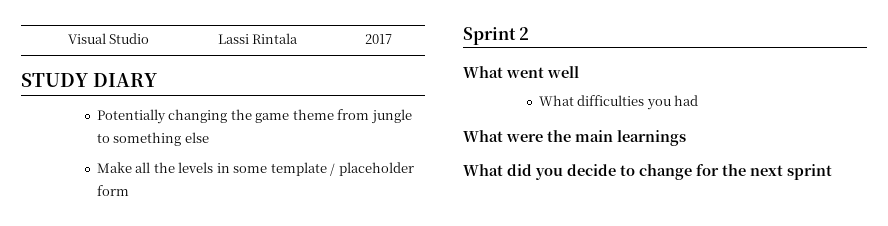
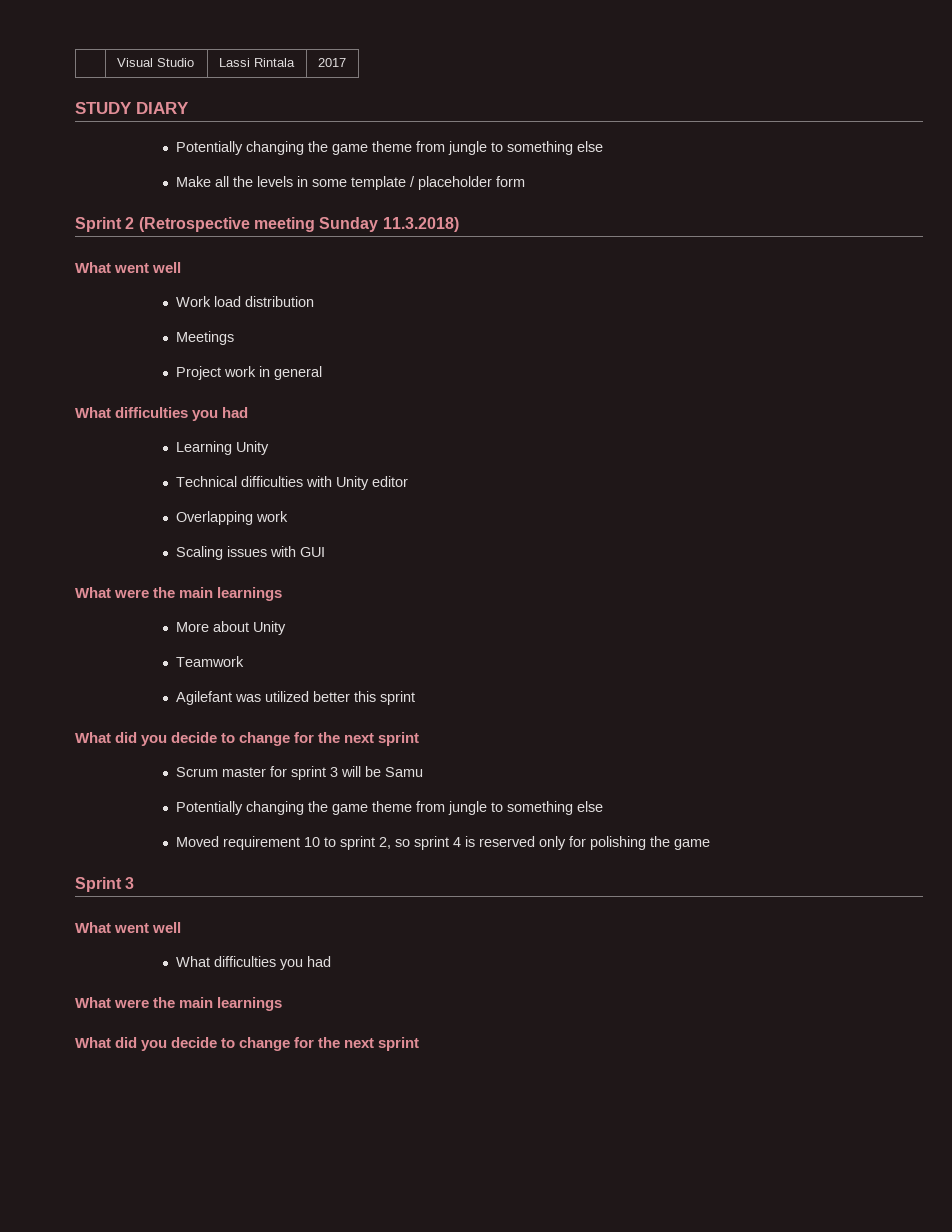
- Sprint 2
+ Sprint 2 (Retrospective meeting Sunday 11.3.2018)
+ What went well
+ Work load distribution
+ Meetings
+ Project work in general
+ What difficulties you had
+ Learning Unity
+ Technical difficulties with Unity editor
+ Overlapping work
+ Scaling issues with GUI
+ What were the main learnings
+ More about Unity
+ Teamwork
+ Agilefant was utilized better this sprint
+ What did you decide to change for the next sprint
+ Scrum master for sprint 3 will be Samu
+ Potentially changing the game theme from jungle to something else
+ Moved requirement 10 to sprint 2, so sprint 4 is reserved only for polishing the game
+ Sprint 3

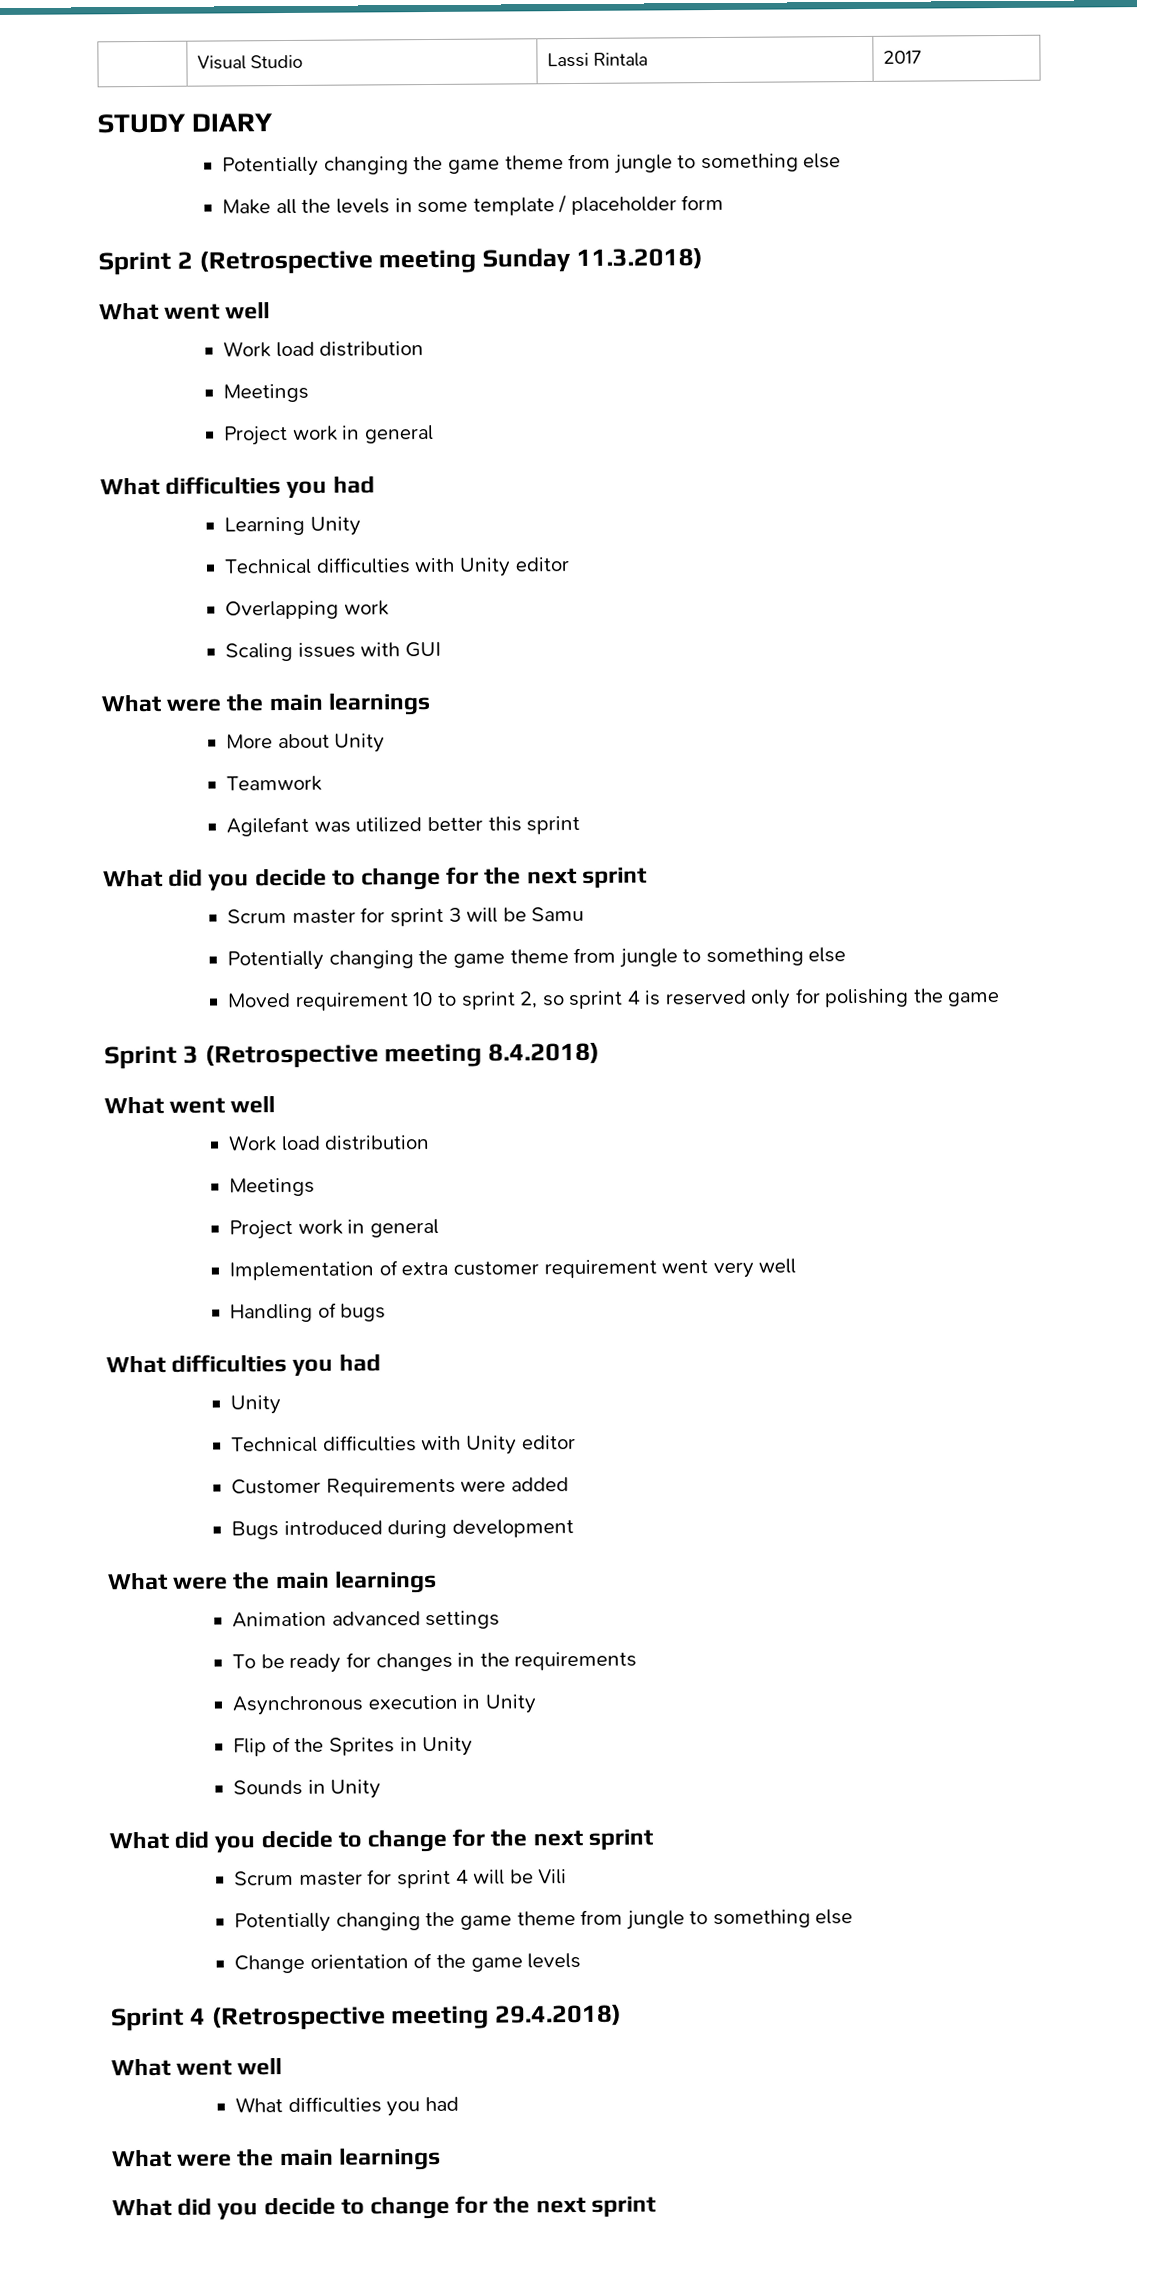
- Sprint 3
+ Sprint 3 (Retrospective meeting 8.4.2018)
+ What went well
+ Work load distribution
+ Meetings
+ Project work in general
+ Implementation of extra customer requirement went very well
+ Handling of bugs
+ What difficulties you had
+ Unity
+ Technical difficulties with Unity editor
+ Customer Requirements were added
+ Bugs introduced during development
+ What were the main learnings
+ Animation advanced settings
+ To be ready for changes in the requirements
+ Asynchronous execution in Unity
+ Flip of the Sprites in Unity
+ Sounds in Unity
+ What did you decide to change for the next sprint
+ Scrum master for sprint 4 will be Vili
+ Potentially changing the game theme from jungle to something else
+ Change orientation of the game levels
+ Sprint 4 (Retrospective meeting 29.4.2018)

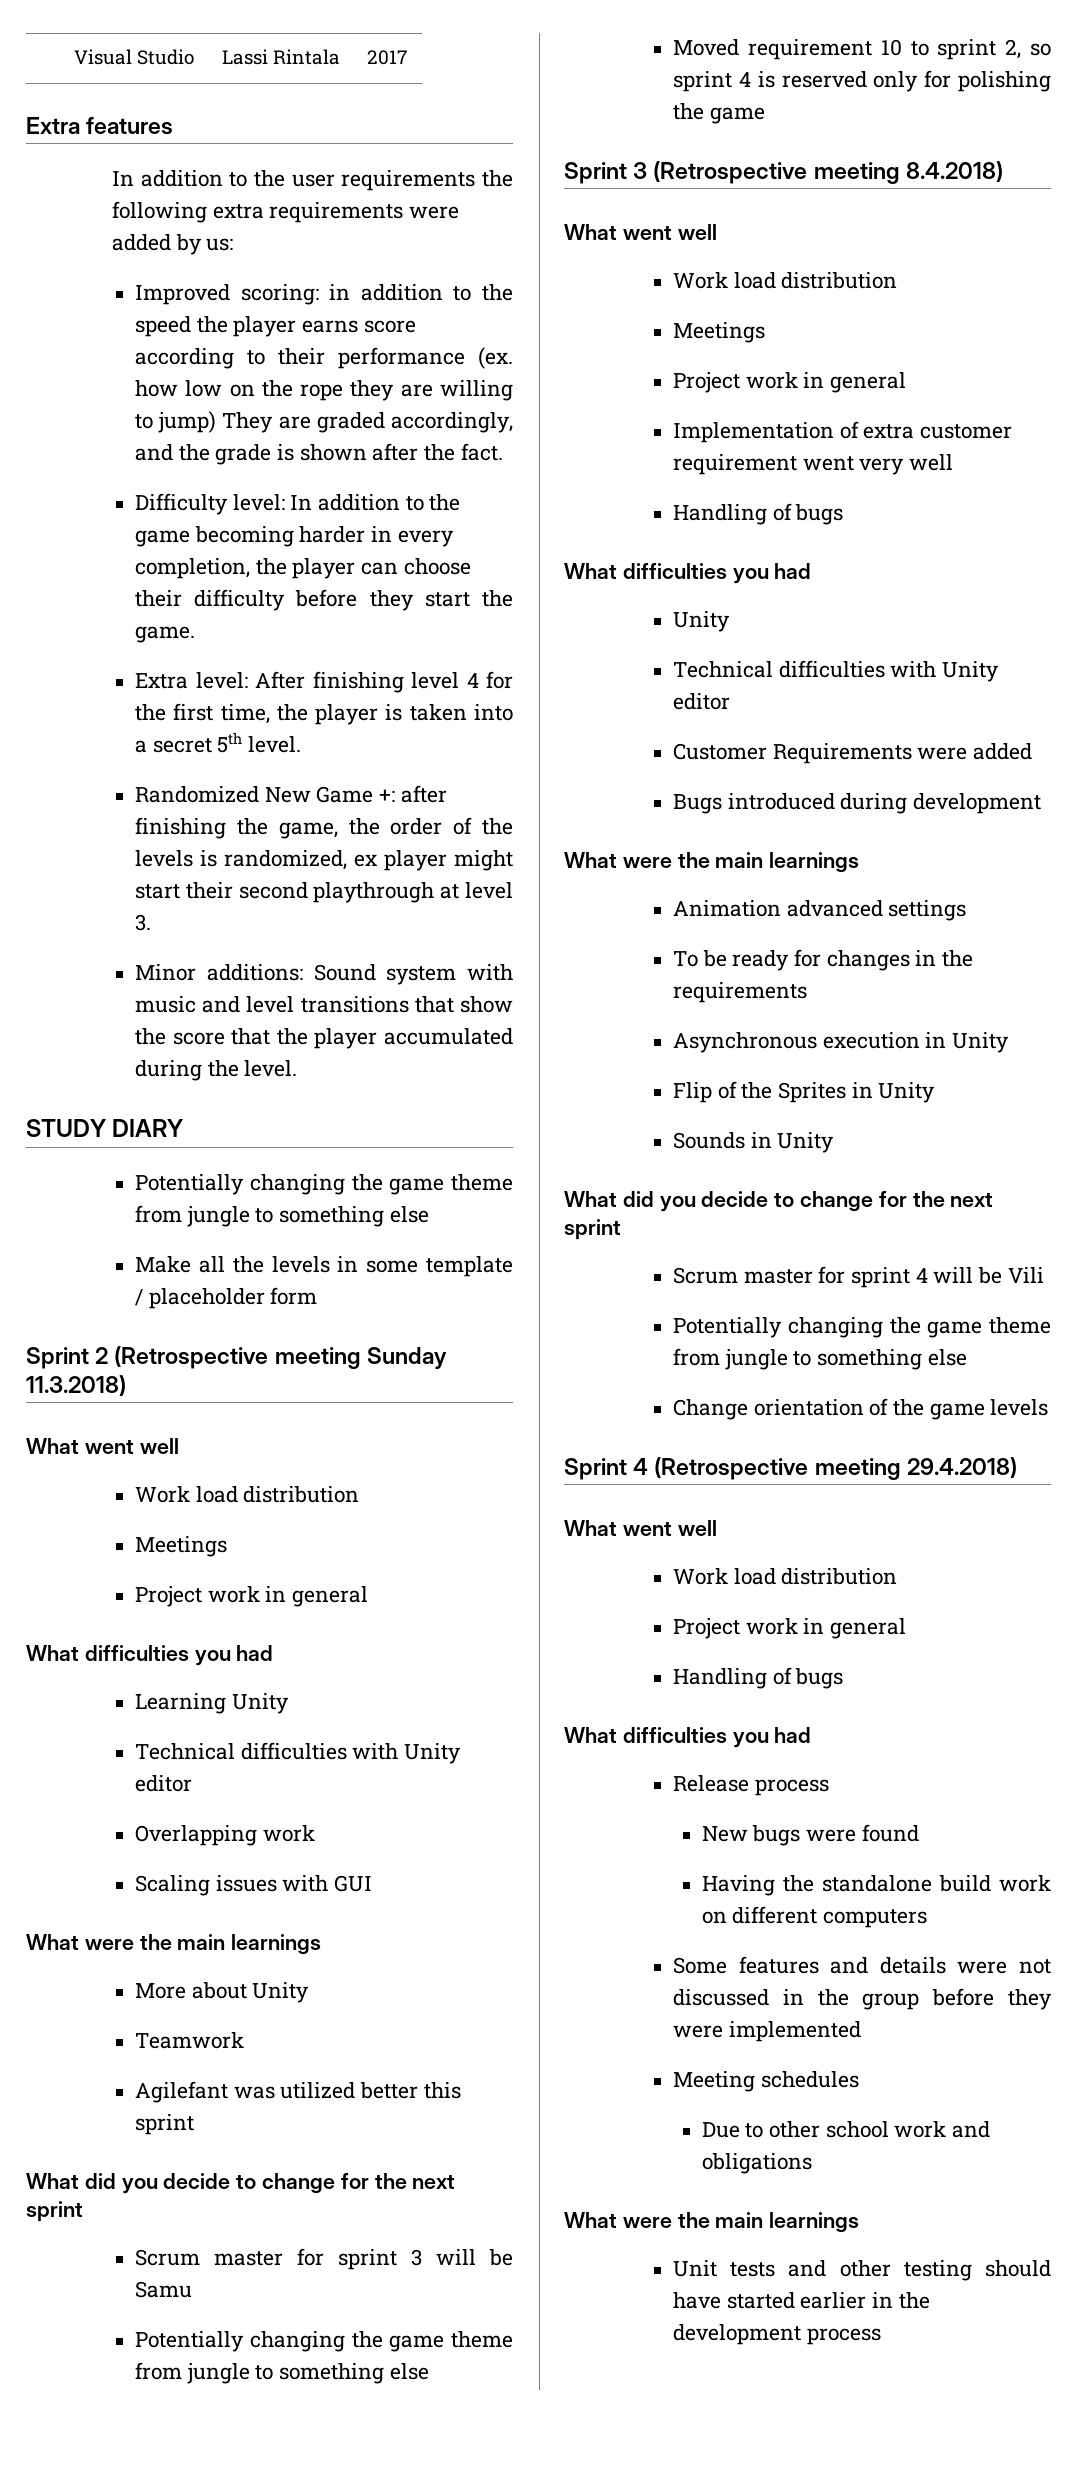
+ Extra features
+ In addition to the user requirements the following extra requirements were added by us:
+ Improved scoring: in addition to the speed the player earns score according to their performance (ex. how low on the rope they are willing to jump) They are graded accordingly, and the grade is shown after the fact.
+ Difficulty level: In addition to the game becoming harder in every completion, the player can choose their difficulty before they start the game.
+ Extra level: After finishing level 4 for the first time, the player is taken into a secret 5th level.
+ Randomized New Game +: after finishing the game, the order of the levels is randomized, ex player might start their second playthrough at level 3.
+ Minor additions: Sound system with music and level transitions that show the score that the player accumulated during the level.
  Sprint 4 (Retrospective meeting 29.4.2018)
  What went well
+ Work load distribution
+ Project work in general
+ Handling of bugs
  What difficulties you had
+ Release process
+ New bugs were found
+ Having the standalone build work on different computers
+ Some features and details were not discussed in the group before they were implemented
+ Meeting schedules
+ Due to other school work and obligations
  What were the main learnings
- What did you decide to change for the next sprint
+ Unit tests and other testing should have started earlier in the development process

